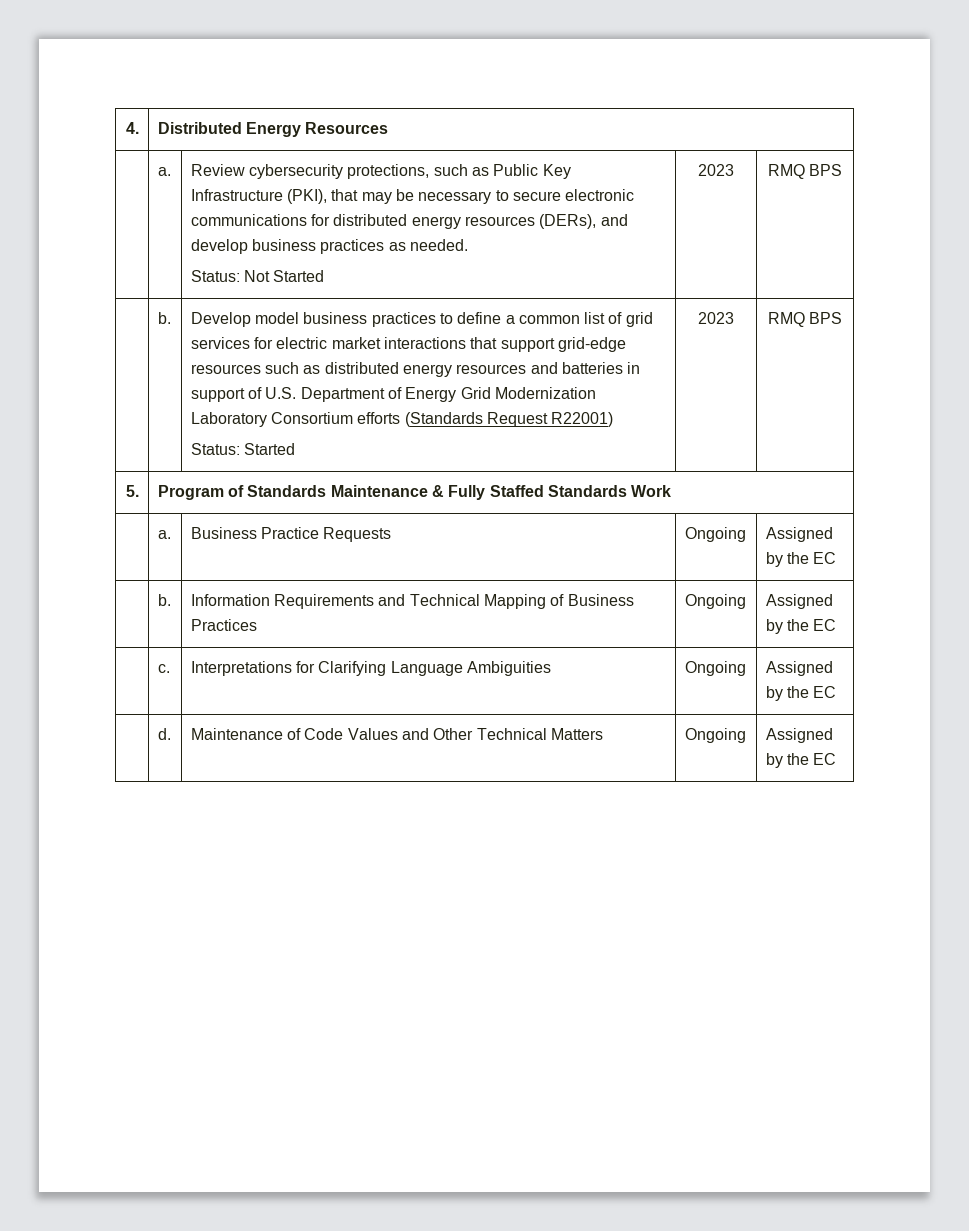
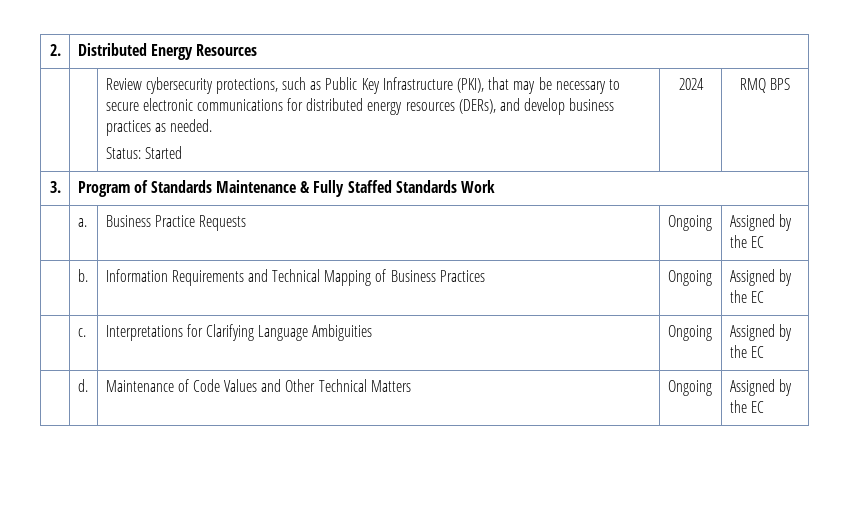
- 4. | Distributed Energy Resources
+ 2. | Distributed Energy Resources
- | a. | Review cybersecurity protections, such as Public Key Infrastructure (PKI), that may be necessary to secure electronic communications for distributed energy resources (DERs), and develop business practices as needed.
- Status: Not Started | 2023 | RMQ BPS
- | b. | Develop model business practices to define a common list of grid services for electric market interactions that support grid-edge resources such as distributed energy resources and batteries in support of U.S. Department of Energy Grid Modernization Laboratory Consortium efforts (Standards Request R22001)
- Status: Started | 2023 | RMQ BPS
- 5. | Program of Standards Maintenance & Fully Staffed Standards Work
+ | | Review cybersecurity protections, such as Public Key Infrastructure (PKI), that may be necessary to secure electronic communications for distributed energy resources (DERs), and develop business practices as needed.
+ Status: Started | 2024 | RMQ BPS
+ 3. | Program of Standards Maintenance & Fully Staffed Standards Work

